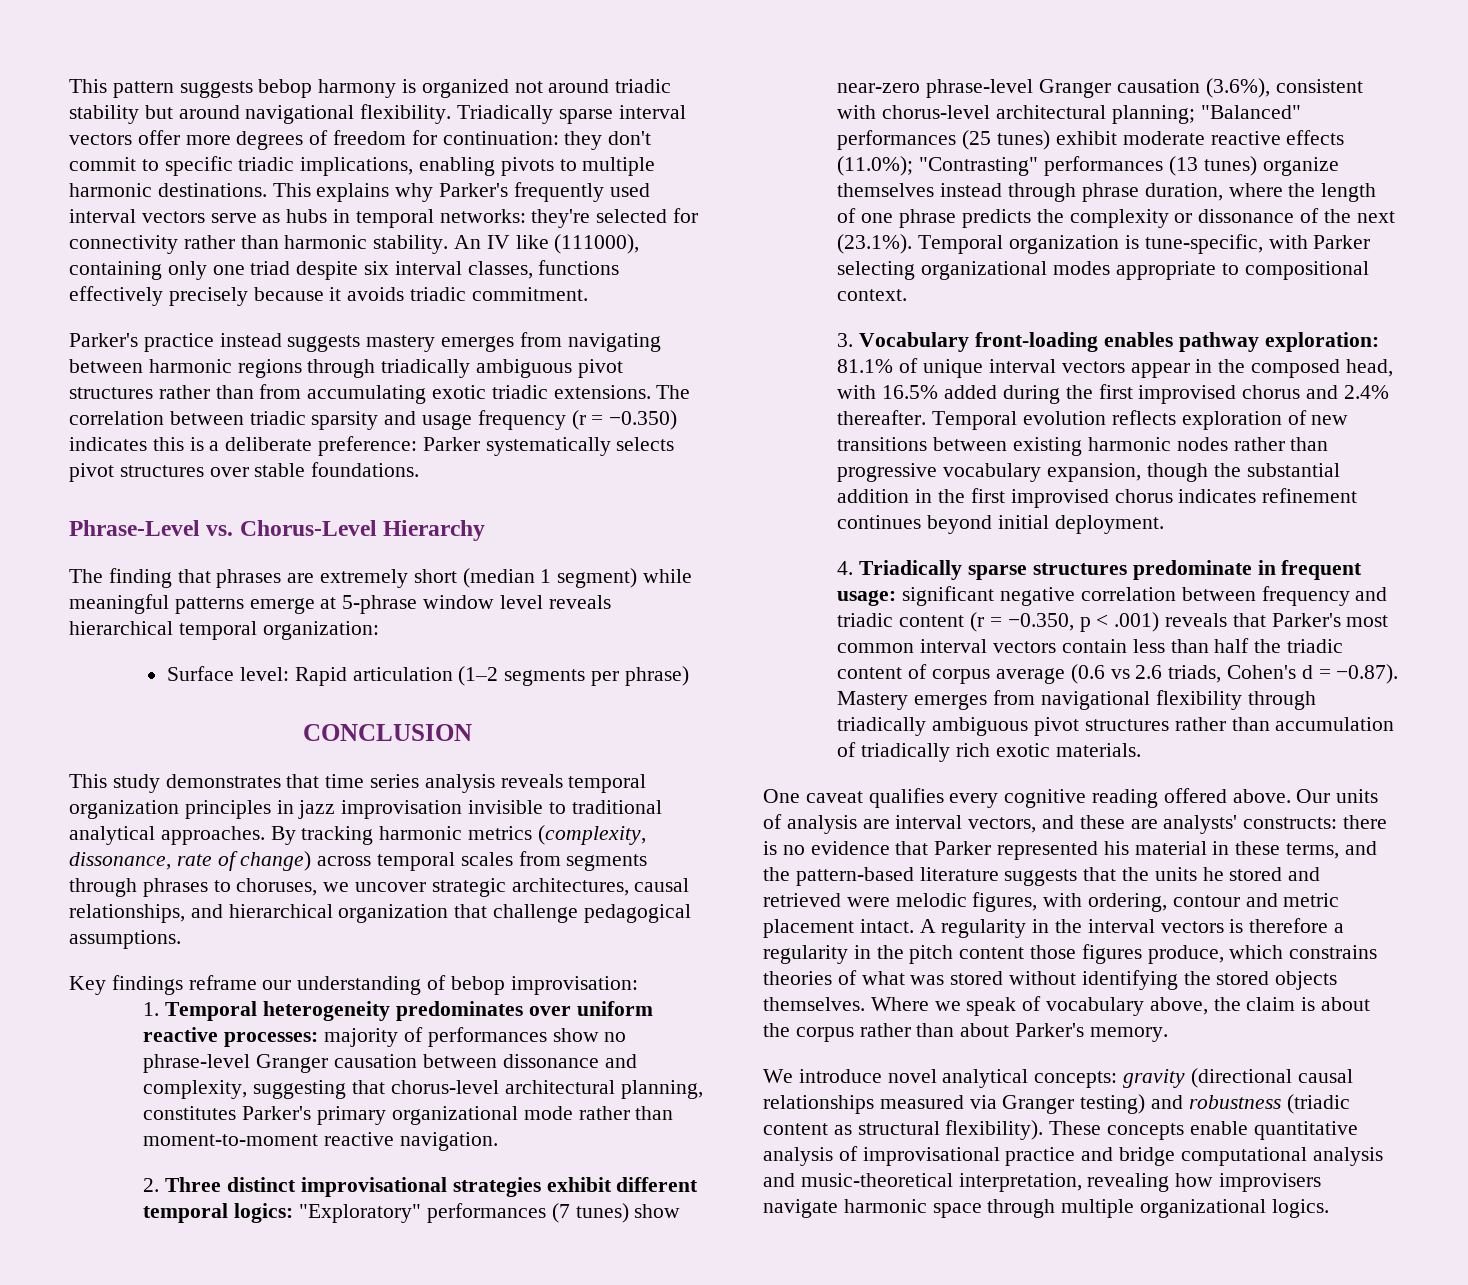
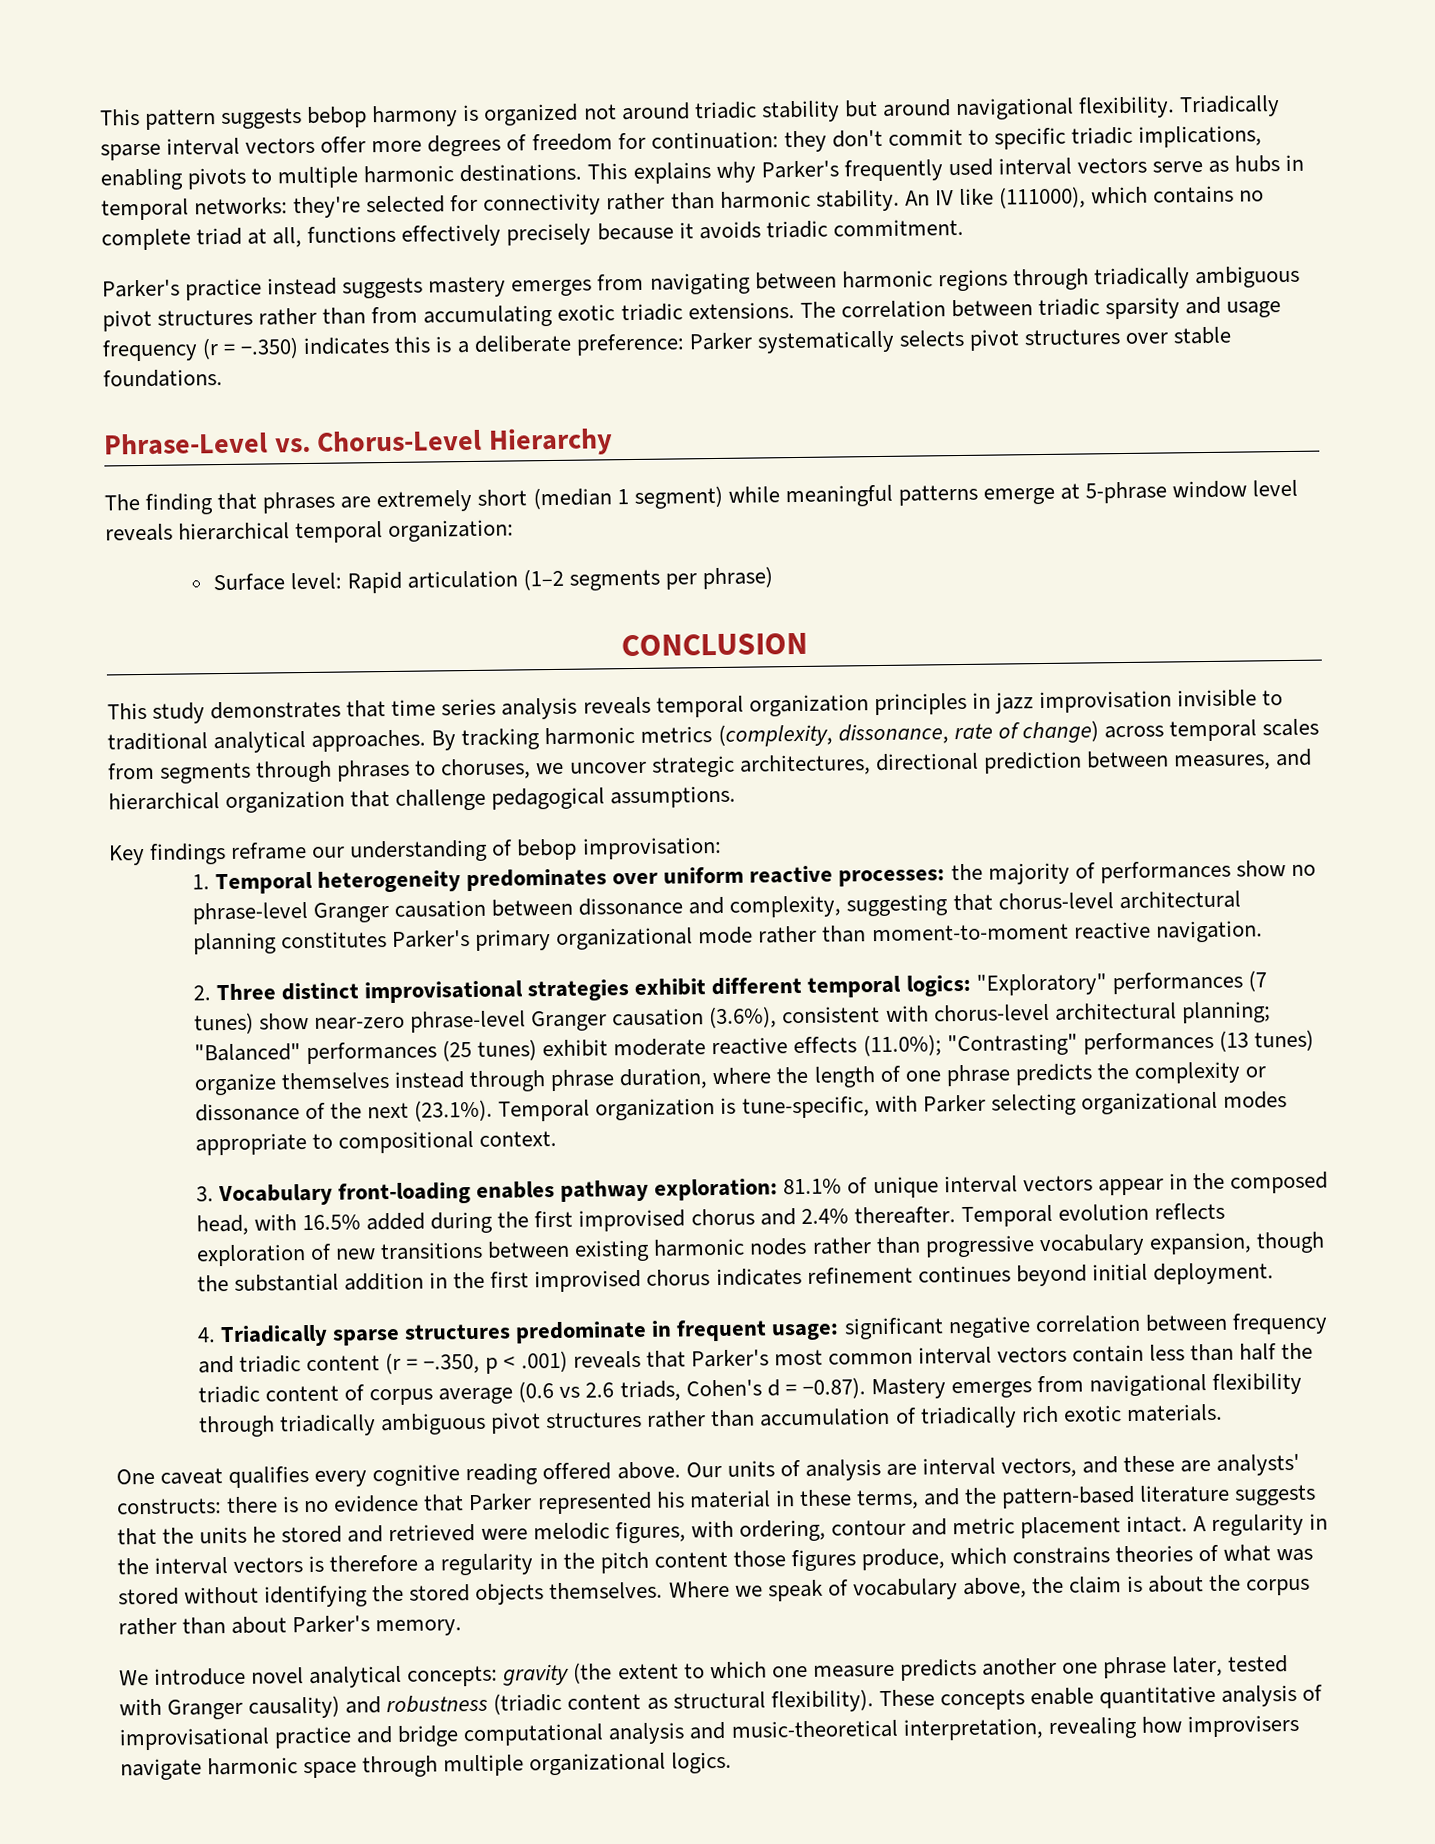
- An IV like (111000), containing only one triad despite six interval classes, functions effectively precisely because it avoids triadic commitment.
+ An IV like (111000), which contains no complete triad at all, functions effectively precisely because it avoids triadic commitment.
- The correlation between triadic sparsity and usage frequency (r = −0.350) indicates this is a deliberate preference: Parker systematically selects pivot structures over stable foundations.
+ The correlation between triadic sparsity and usage frequency (r = −.350) indicates this is a deliberate preference: Parker systematically selects pivot structures over stable foundations.
- By tracking harmonic metrics (complexity, dissonance, rate of change) across temporal scales from segments through phrases to choruses, we uncover strategic architectures, causal relationships, and hierarchical organization that challenge pedagogical assumptions.
+ By tracking harmonic metrics (complexity, dissonance, rate of change) across temporal scales from segments through phrases to choruses, we uncover strategic architectures, directional prediction between measures, and hierarchical organization that challenge pedagogical assumptions.
- 1. Temporal heterogeneity predominates over uniform reactive processes: majority of performances show no phrase-level Granger causation between dissonance and complexity, suggesting that chorus-level architectural planning, constitutes Parker's primary organizational mode rather than moment-to-moment reactive navigation.
+ 1. Temporal heterogeneity predominates over uniform reactive processes: the majority of performances show no phrase-level Granger causation between dissonance and complexity, suggesting that chorus-level architectural planning constitutes Parker's primary organizational mode rather than moment-to-moment reactive navigation.
- significant negative correlation between frequency and triadic content (r = −0.350, p < .001) reveals that Parker's most common interval vectors contain less than half the triadic content of corpus average (0.6 vs 2.6 triads, Cohen's d = −0.87). Mastery emerges from navigational flexibility through triadically ambiguous pivot structures rather than accumulation of triadically rich exotic materials.
+ significant negative correlation between frequency and triadic content (r = −.350, p < .001) reveals that Parker's most common interval vectors contain less than half the triadic content of corpus average (0.6 vs 2.6 triads, Cohen's d = −0.87). Mastery emerges from navigational flexibility through triadically ambiguous pivot structures rather than accumulation of triadically rich exotic materials.
- We introduce novel analytical concepts: gravity (directional causal relationships measured via Granger testing) and robustness (triadic content as structural flexibility).
+ We introduce novel analytical concepts: gravity (the extent to which one measure predicts another one phrase later, tested with Granger causality) and robustness (triadic content as structural flexibility).

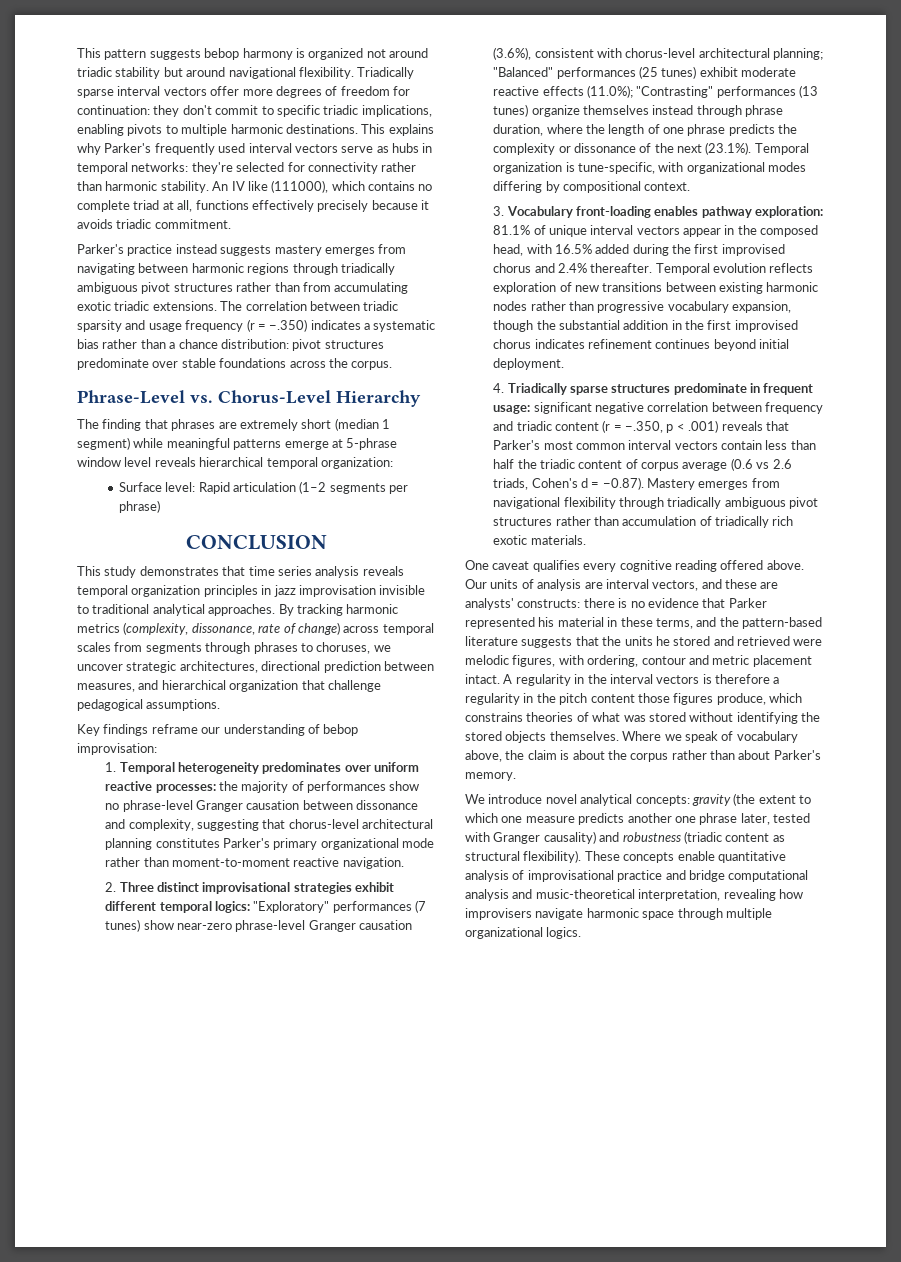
- The correlation between triadic sparsity and usage frequency (r = −.350) indicates this is a deliberate preference: Parker systematically selects pivot structures over stable foundations.
+ The correlation between triadic sparsity and usage frequency (r = −.350) indicates a systematic bias rather than a chance distribution: pivot structures predominate over stable foundations across the corpus.
- "Contrasting" performances (13 tunes) organize themselves instead through phrase duration, where the length of one phrase predicts the complexity or dissonance of the next (23.1%). Temporal organization is tune-specific, with Parker selecting organizational modes appropriate to compositional context.
+ "Contrasting" performances (13 tunes) organize themselves instead through phrase duration, where the length of one phrase predicts the complexity or dissonance of the next (23.1%). Temporal organization is tune-specific, with organizational modes differing by compositional context.

